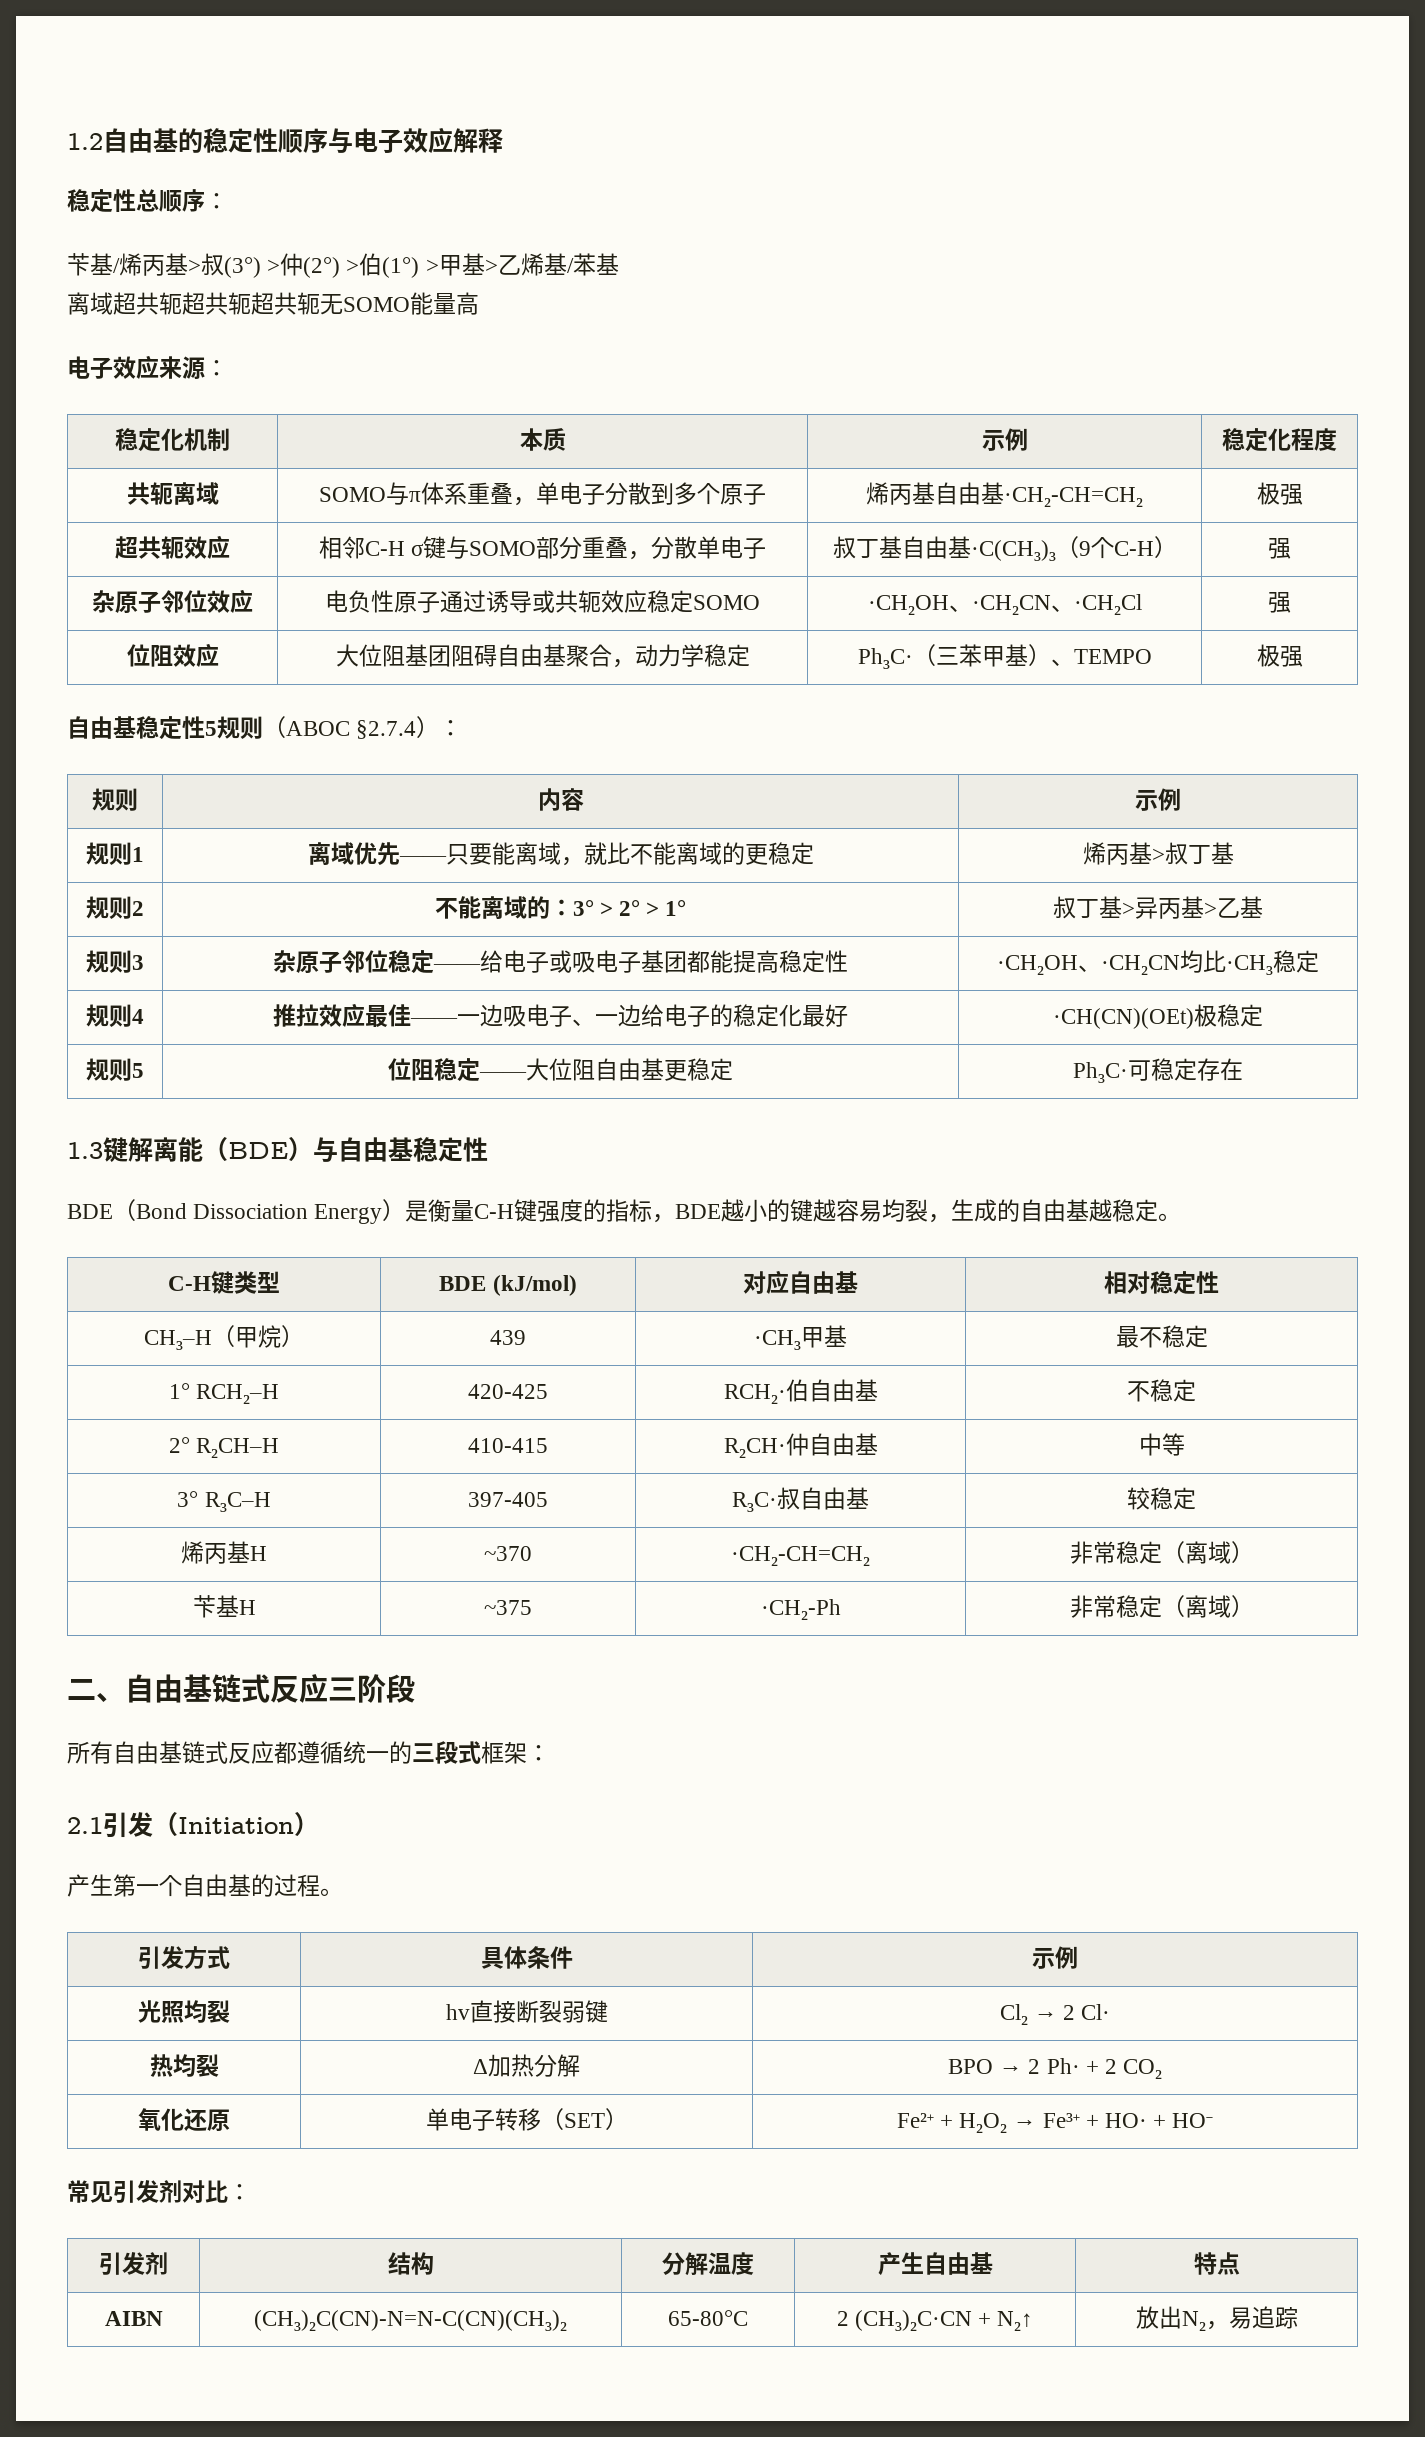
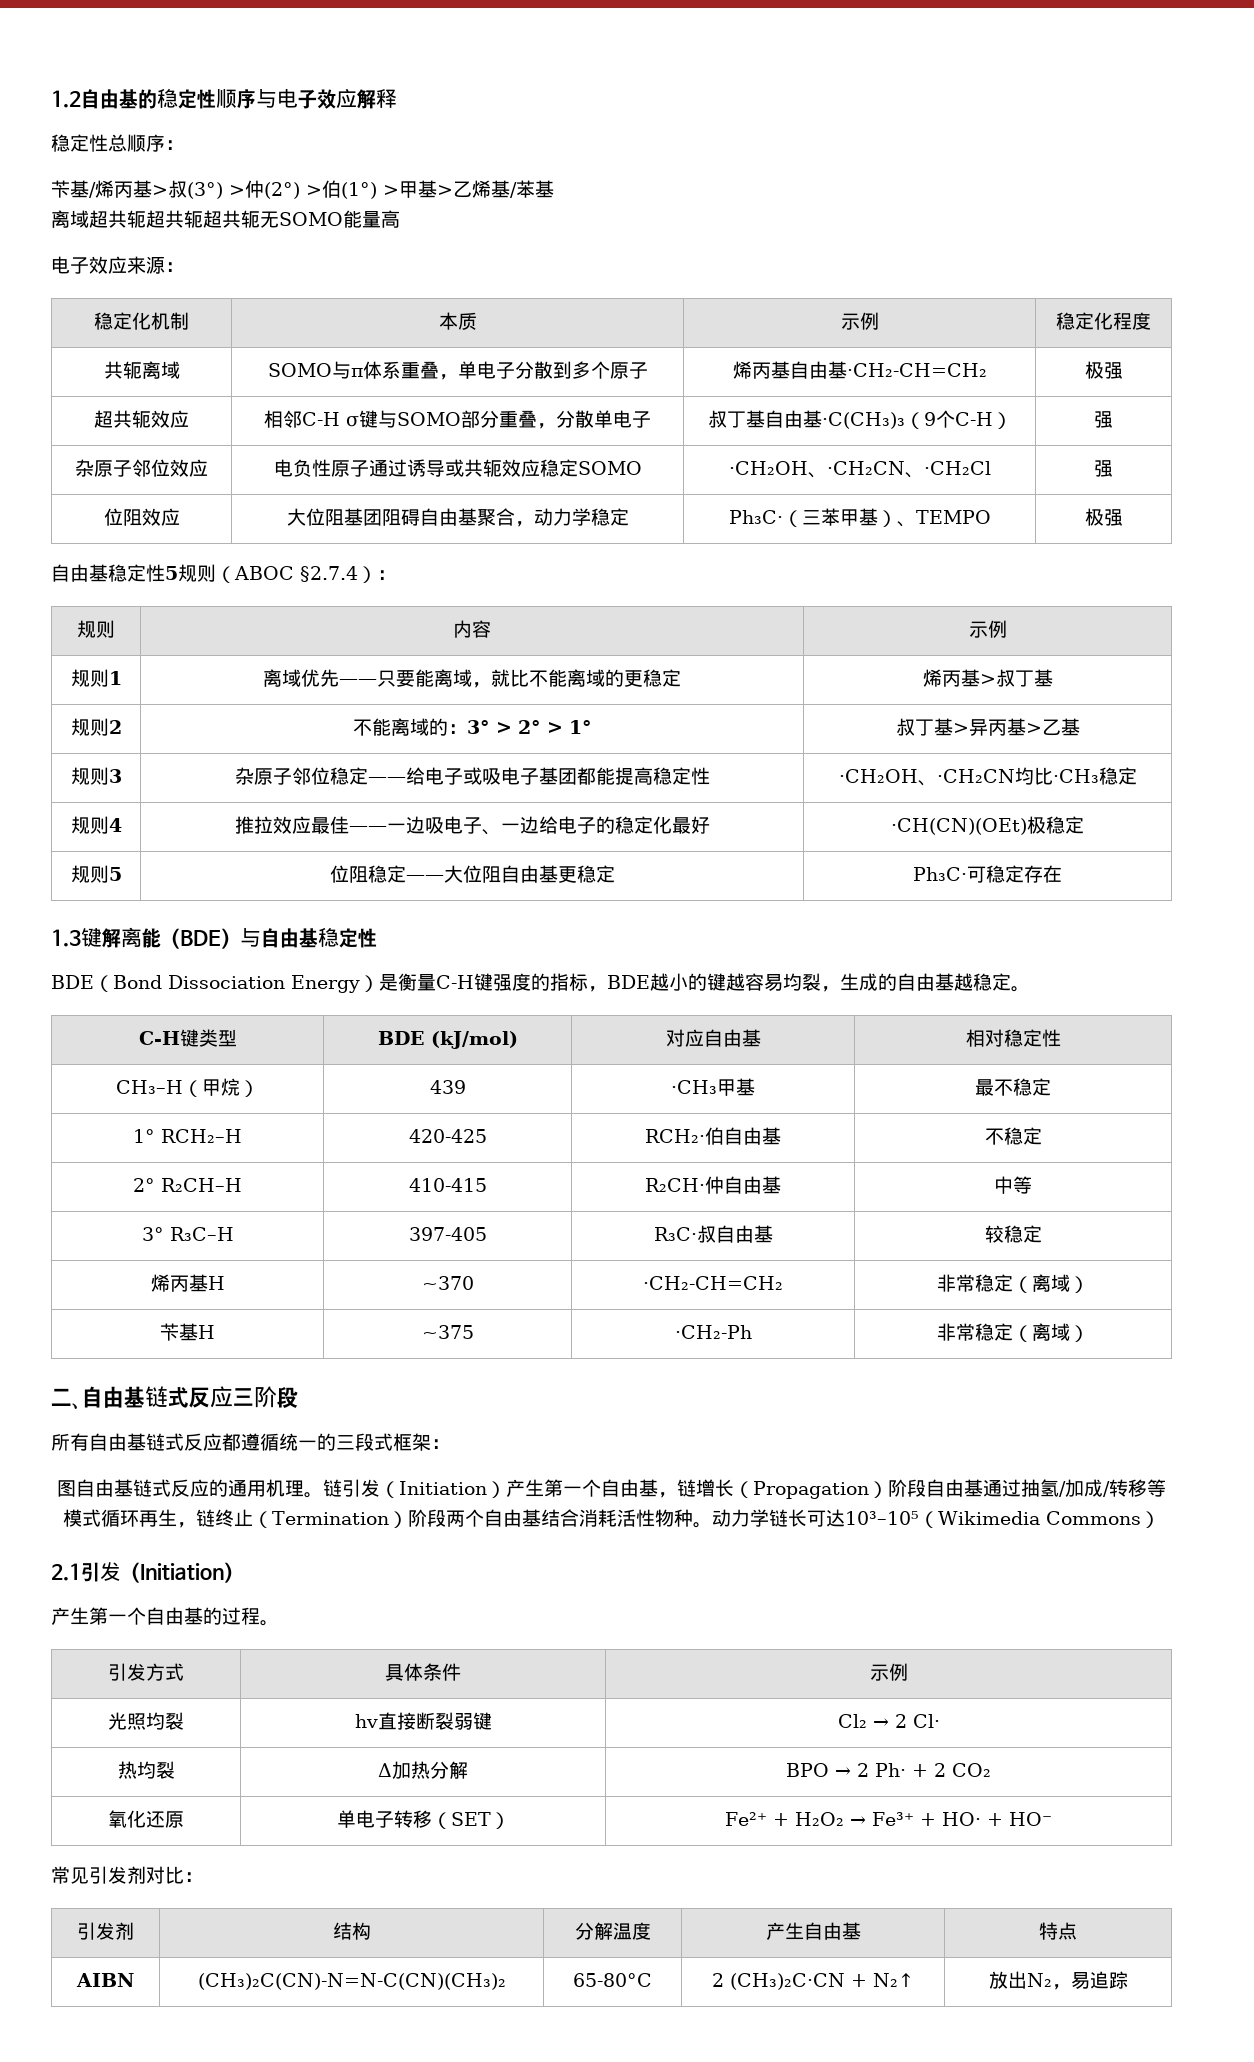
+ 图自由基链式反应的通用机理。链引发（Initiation）产生第一个自由基，链增长（Propagation）阶段自由基通过抽氢/加成/转移等模式循环再生，链终止（Termination）阶段两个自由基结合消耗活性物种。动力学链长可达10³–10⁵（Wikimedia Commons）

